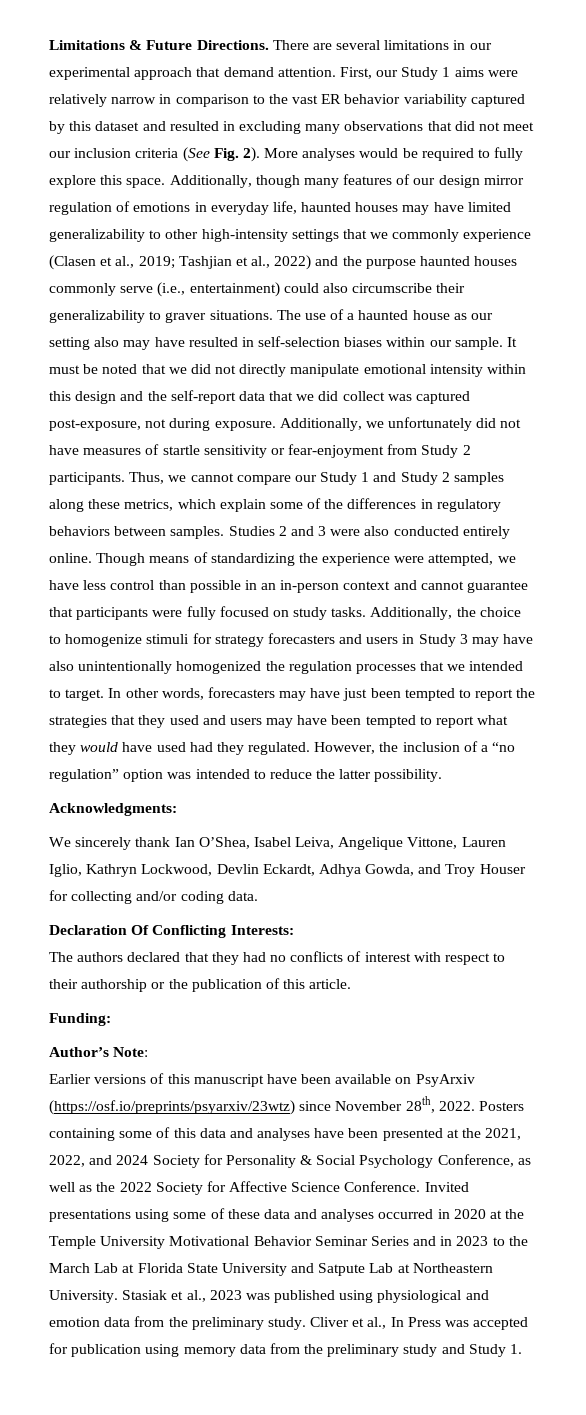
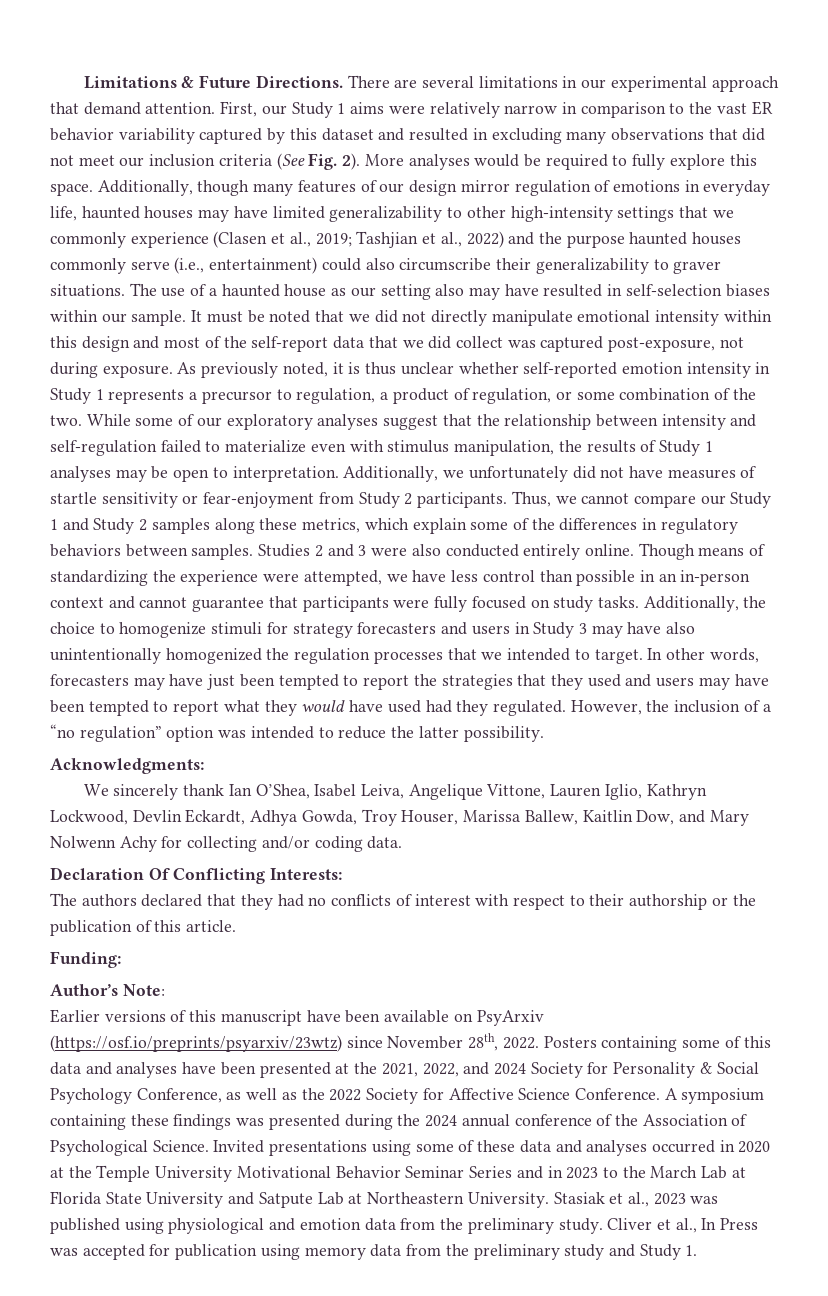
- It must be noted that we did not directly manipulate emotional intensity within this design and the self-report data that we did collect was captured post-exposure, not during exposure.
+ It must be noted that we did not directly manipulate emotional intensity within this design and most of the self-report data that we did collect was captured post-exposure, not during exposure.
+ As previously noted, it is thus unclear whether self-reported emotion intensity in Study 1 represents a precursor to regulation, a product of regulation, or some combination of the two. While some of our exploratory analyses suggest that the relationship between intensity and self-regulation failed to materialize even with stimulus manipulation, the results of Study 1 analyses may be open to interpretation.
- We sincerely thank Ian O’Shea, Isabel Leiva, Angelique Vittone, Lauren Iglio, Kathryn Lockwood, Devlin Eckardt, Adhya Gowda, and Troy Houser for collecting and/or coding data.
+ We sincerely thank Ian O’Shea, Isabel Leiva, Angelique Vittone, Lauren Iglio, Kathryn Lockwood, Devlin Eckardt, Adhya Gowda, Troy Houser, Marissa Ballew, Kaitlin Dow, and Mary Nolwenn Achy for collecting and/or coding data.
+ A symposium containing these findings was presented during the 2024 annual conference of the Association of Psychological Science.

